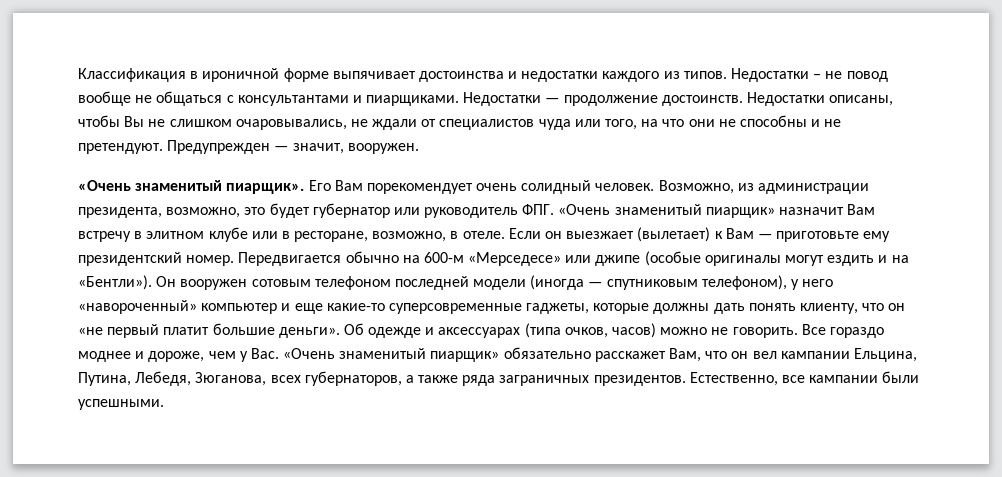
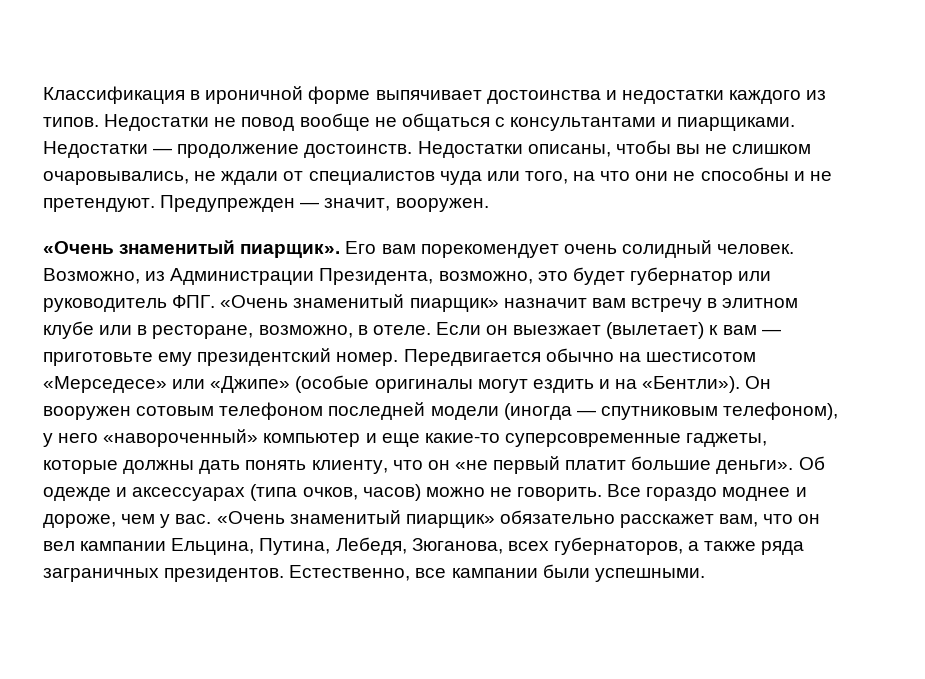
- Недостатки – не повод вообще не общаться с консультантами и пиарщиками.
+ Недостатки не повод вообще не общаться с консультантами и пиарщиками.
- Недостатки описаны, чтобы Вы не слишком очаровывались, не ждали от специалистов чуда или того, на что они не способны и не претендуют.
+ Недостатки описаны, чтобы вы не слишком очаровывались, не ждали от специалистов чуда или того, на что они не способны и не претендуют.
- Его Вам порекомендует очень солидный человек.
+ Его вам порекомендует очень солидный человек.
- Возможно, из администрации президента, возможно, это будет губернатор или руководитель ФПГ. «Очень знаменитый пиарщик» назначит Вам встречу в элитном клубе или в ресторане, возможно, в отеле.
+ Возможно, из Администрации Президента, возможно, это будет губернатор или руководитель ФПГ. «Очень знаменитый пиарщик» назначит вам встречу в элитном клубе или в ресторане, возможно, в отеле.
- Если он выезжает (вылетает) к Вам — приготовьте ему президентский номер.
+ Если он выезжает (вылетает) к вам — приготовьте ему президентский номер.
- Передвигается обычно на 600-м «Мерседесе» или джипе (особые оригиналы могут ездить и на «Бентли»).
+ Передвигается обычно на шестисотом «Мерседесе» или «Джипе» (особые оригиналы могут ездить и на «Бентли»).
- Все гораздо моднее и дороже, чем у Вас. «Очень знаменитый пиарщик» обязательно расскажет Вам, что он вел кампании Ельцина, Путина, Лебедя, Зюганова, всех губернаторов, а также ряда заграничных президентов.
+ Все гораздо моднее и дороже, чем у вас. «Очень знаменитый пиарщик» обязательно расскажет вам, что он вел кампании Ельцина, Путина, Лебедя, Зюганова, всех губернаторов, а также ряда заграничных президентов.

